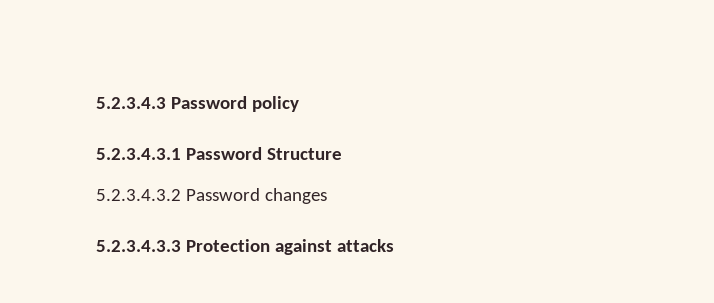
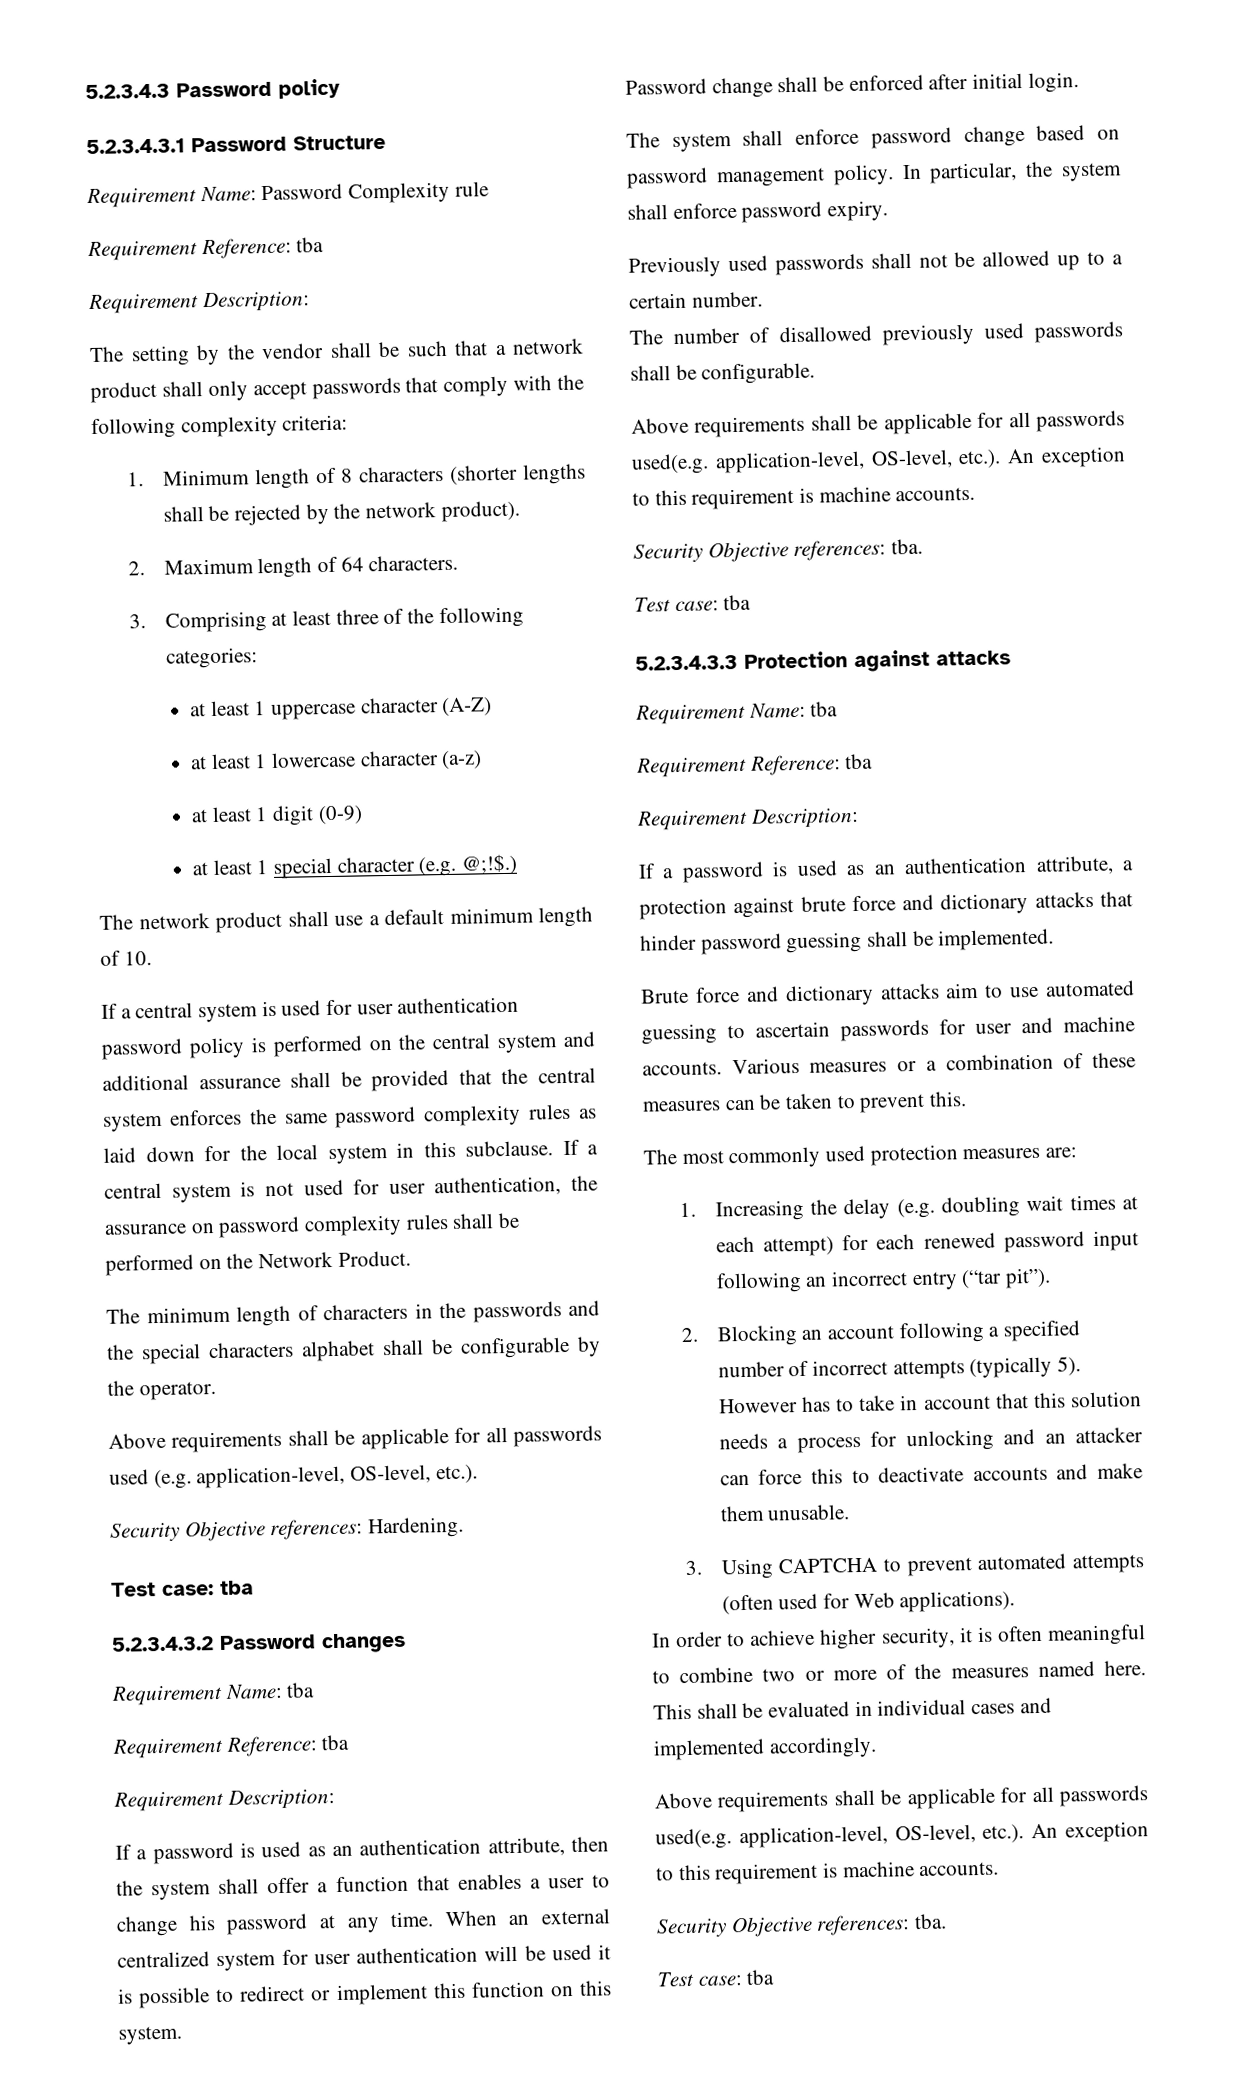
+ Requirement Name: Password Complexity rule
+ Requirement Reference: tba
+ Requirement Description:
+ The setting by the vendor shall be such that a network product shall only accept passwords that comply with the following complexity criteria:
+ 1. Minimum length of 8 characters (shorter lengths shall be rejected by the network product).
+ 2. Maximum length of 64 characters.
+ 3. Comprising at least three of the following categories:
+ at least 1 uppercase character (A-Z)
+ at least 1 lowercase character (a-z)
+ at least 1 digit (0-9)
+ at least 1 special character (e.g. @;!$.)
+ The network product shall use a default minimum length of 10.
+ If a central system is used for user authentication password policy is performed on the central system and additional assurance shall be provided that the central system enforces the same password complexity rules as laid down for the local system in this subclause. If a central system is not used for user authentication, the assurance on password complexity rules shall be performed on the Network Product.
+ The minimum length of characters in the passwords and the special characters alphabet shall be configurable by the operator.
+ Above requirements shall be applicable for all passwords used (e.g. application-level, OS-level, etc.).
+ Security Objective references: Hardening.
+ Test case: tba
  5.2.3.4.3.2 Password changes
+ Requirement Name: tba
+ Requirement Reference: tba
+ Requirement Description:
+ If a password is used as an authentication attribute, then the system shall offer a function that enables a user to change his password at any time. When an external centralized system for user authentication will be used it is possible to redirect or implement this function on this system.
+ Password change shall be enforced after initial login.
+ The system shall enforce password change based on password management policy. In particular, the system shall enforce password expiry.
+ Previously used passwords shall not be allowed up to a certain number.
+ The number of disallowed previously used passwords shall be configurable.
+ Above requirements shall be applicable for all passwords used(e.g. application-level, OS-level, etc.). An exception to this requirement is machine accounts.
+ Security Objective references: tba.
+ Test case: tba
  5.2.3.4.3.3 Protection against attacks
+ Requirement Name: tba
+ Requirement Reference: tba
+ Requirement Description:
+ If a password is used as an authentication attribute, a protection against brute force and dictionary attacks that hinder password guessing shall be implemented.
+ Brute force and dictionary attacks aim to use automated guessing to ascertain passwords for user and machine accounts. Various measures or a combination of these measures can be taken to prevent this.
+ The most commonly used protection measures are:
+ 1. Increasing the delay (e.g. doubling wait times at each attempt) for each renewed password input following an incorrect entry (“tar pit”).
+ 2. Blocking an account following a specified number of incorrect attempts (typically 5). However has to take in account that this solution needs a process for unlocking and an attacker can force this to deactivate accounts and make them unusable.
+ 3. Using CAPTCHA to prevent automated attempts (often used for Web applications).
+ In order to achieve higher security, it is often meaningful to combine two or more of the measures named here. This shall be evaluated in individual cases and implemented accordingly.
+ Above requirements shall be applicable for all passwords used(e.g. application-level, OS-level, etc.). An exception to this requirement is machine accounts.
+ Security Objective references: tba.
+ Test case: tba

